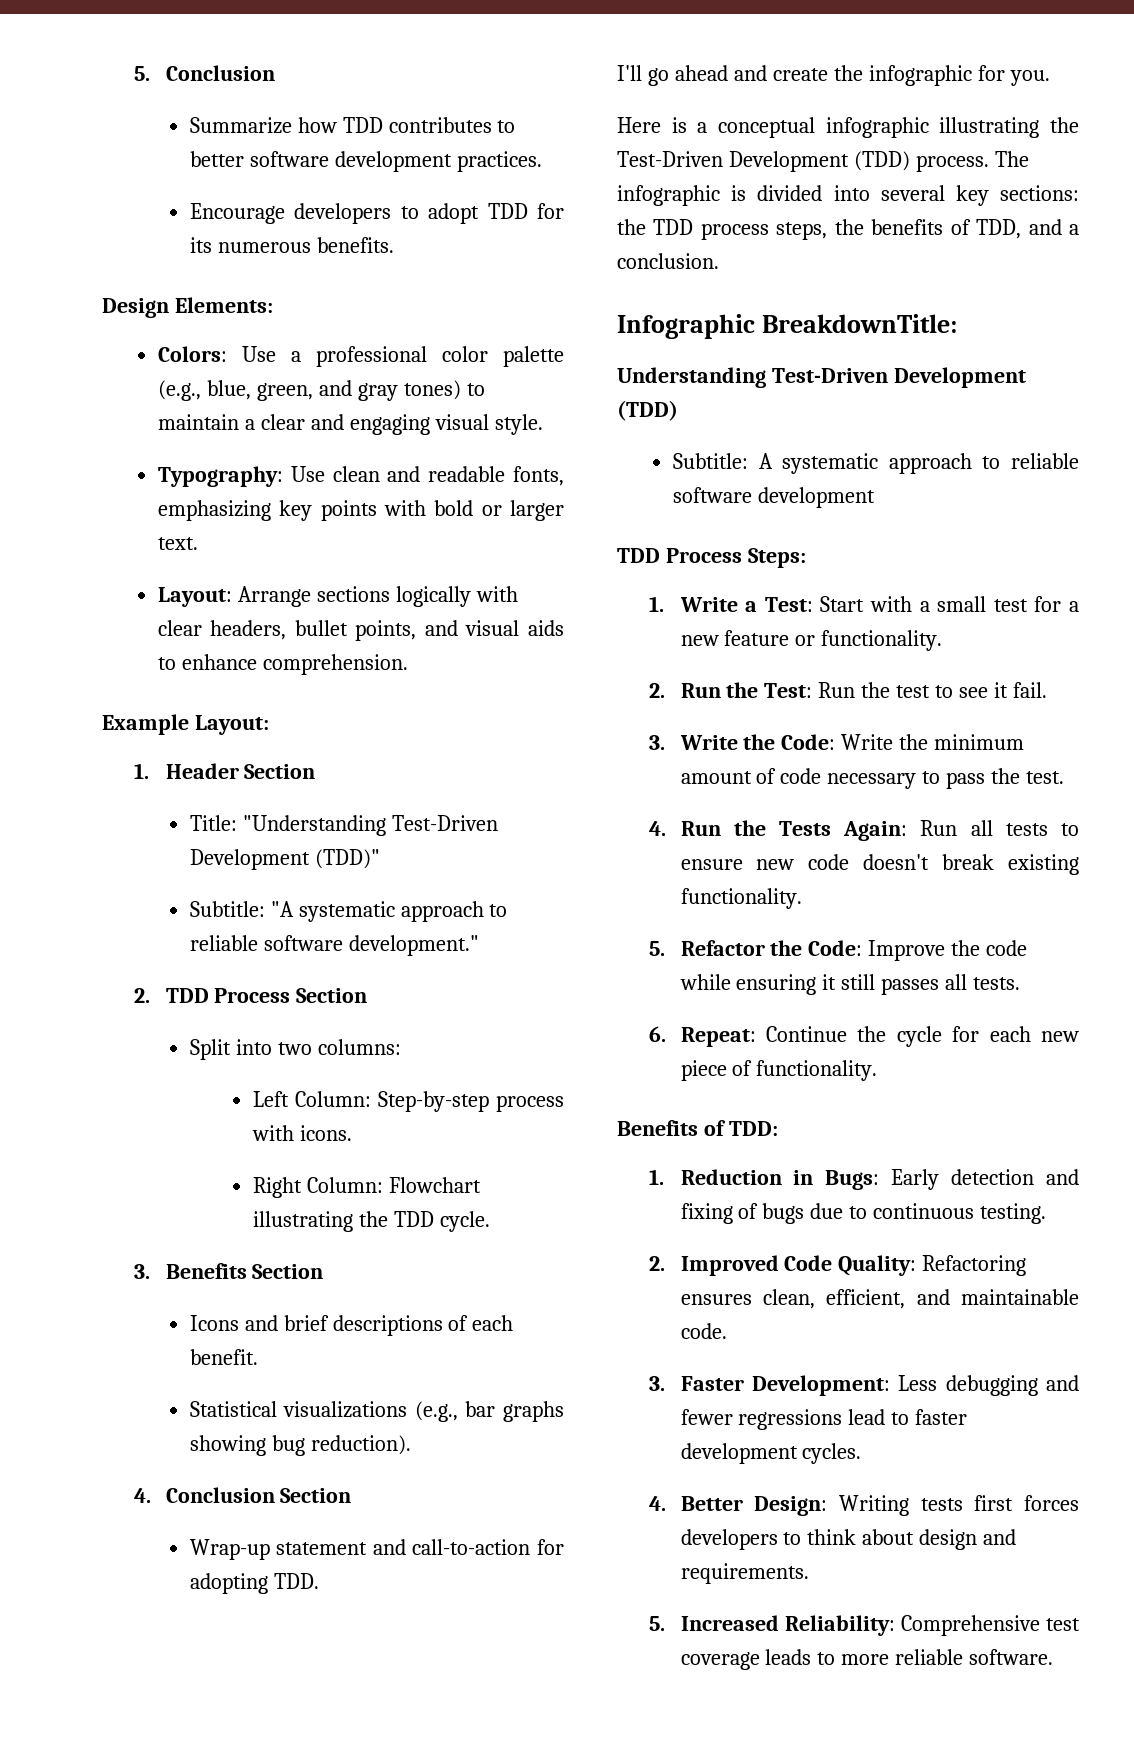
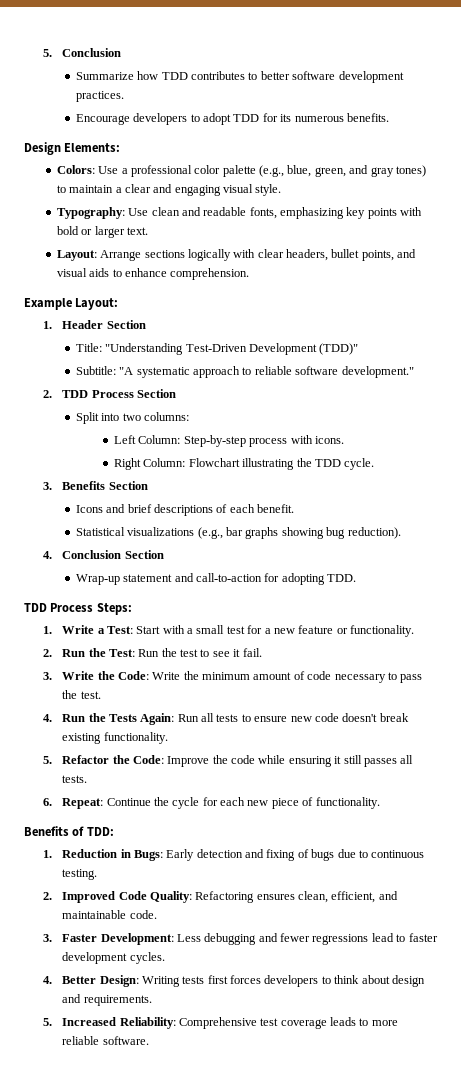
- I'll go ahead and create the infographic for you.
- Here is a conceptual infographic illustrating the Test-Driven Development (TDD) process. The infographic is divided into several key sections: the TDD process steps, the benefits of TDD, and a conclusion.
- Infographic BreakdownTitle:
- Understanding Test-Driven Development (TDD)
- Subtitle: A systematic approach to reliable software development

